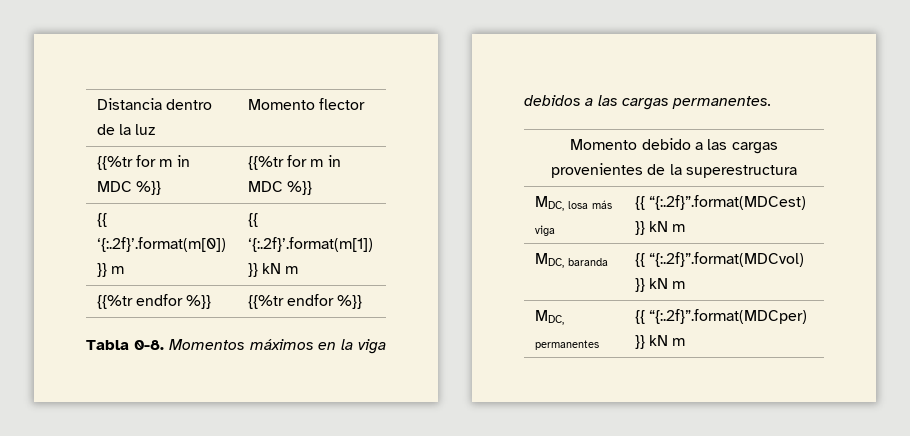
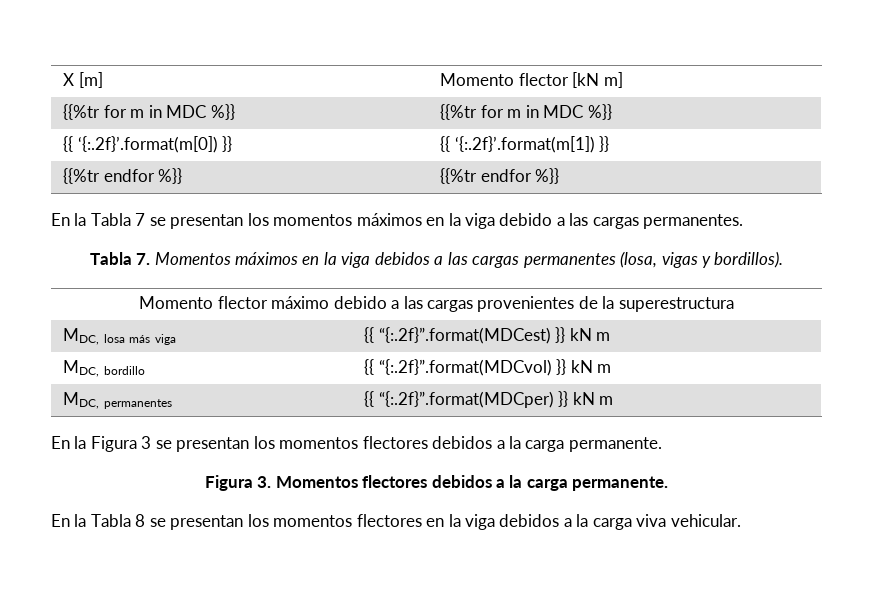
- Distancia dentro de la luz | Momento flector
+ X [m] | Momento flector [kN m]
- {{ ‘{:.2f}’.format(m[0]) }} m | {{ ‘{:.2f}’.format(m[1]) }} kN m
+ {{ ‘{:.2f}’.format(m[0]) }} | {{ ‘{:.2f}’.format(m[1]) }}
- Tabla 0-8. Momentos máximos en la viga debidos a las cargas permanentes.
- Momento debido a las cargas provenientes de la superestructura
+ En la Tabla 7 se presentan los momentos máximos en la viga debido a las cargas permanentes.
+ Tabla 7. Momentos máximos en la viga debidos a las cargas permanentes (losa, vigas y bordillos).
+ Momento flector máximo debido a las cargas provenientes de la superestructura
- MDC, baranda | {{ “{:.2f}”.format(MDCvol) }} kN m
+ MDC, bordillo | {{ “{:.2f}”.format(MDCvol) }} kN m
+ En la Figura 3 se presentan los momentos flectores debidos a la carga permanente.
+ Figura 3. Momentos flectores debidos a la carga permanente.
+ En la Tabla 8 se presentan los momentos flectores en la viga debidos a la carga viva vehicular.

